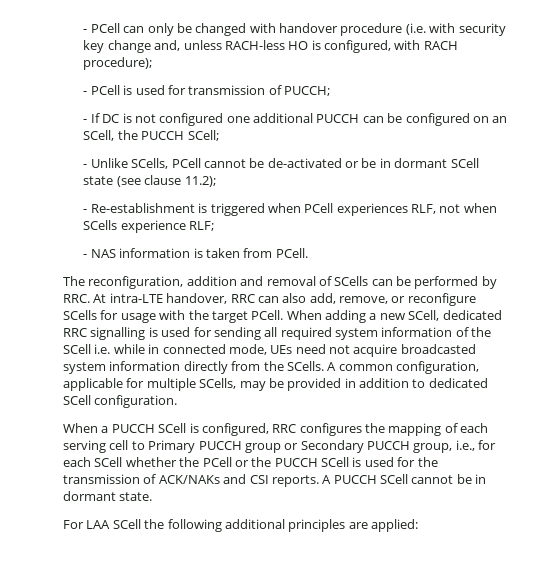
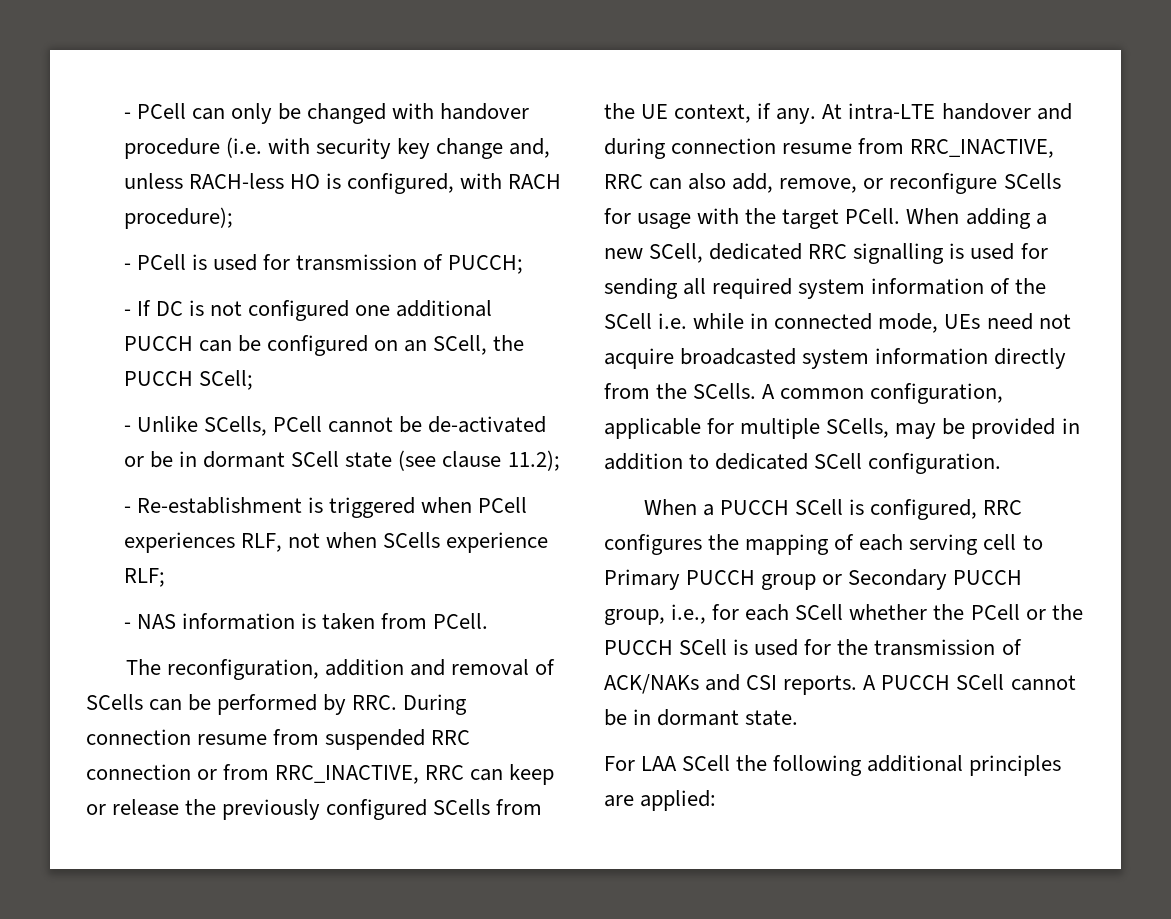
- The reconfiguration, addition and removal of SCells can be performed by RRC. At intra-LTE handover, RRC can also add, remove, or reconfigure SCells for usage with the target PCell.
+ The reconfiguration, addition and removal of SCells can be performed by RRC. During connection resume from suspended RRC connection or from RRC_INACTIVE, RRC can keep or release the previously configured SCells from the UE context, if any. At intra-LTE handover and during connection resume from RRC_INACTIVE, RRC can also add, remove, or reconfigure SCells for usage with the target PCell.

